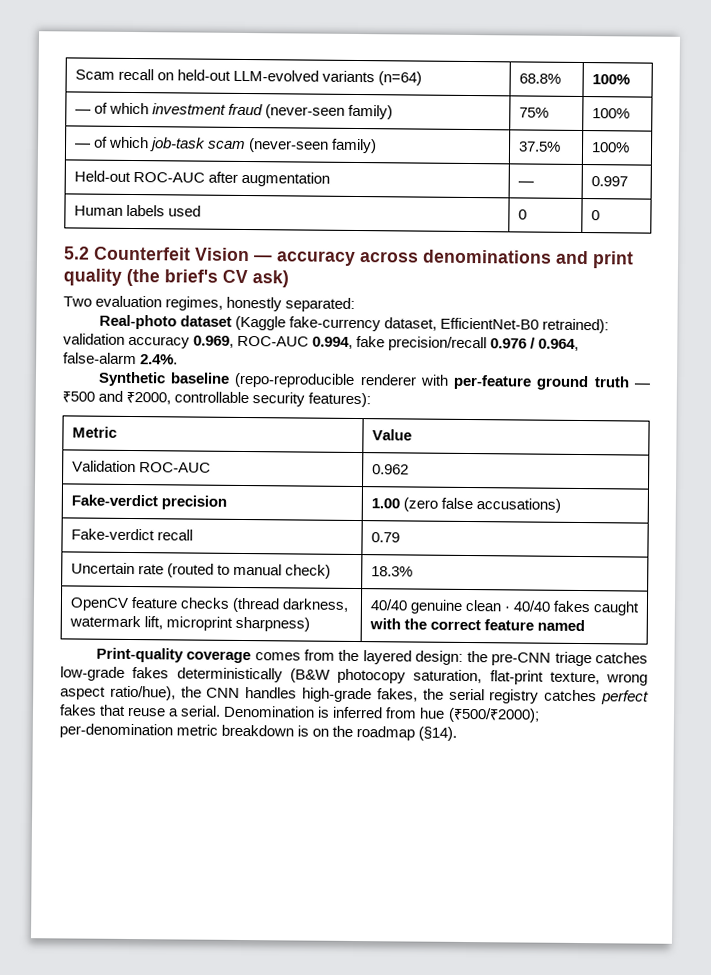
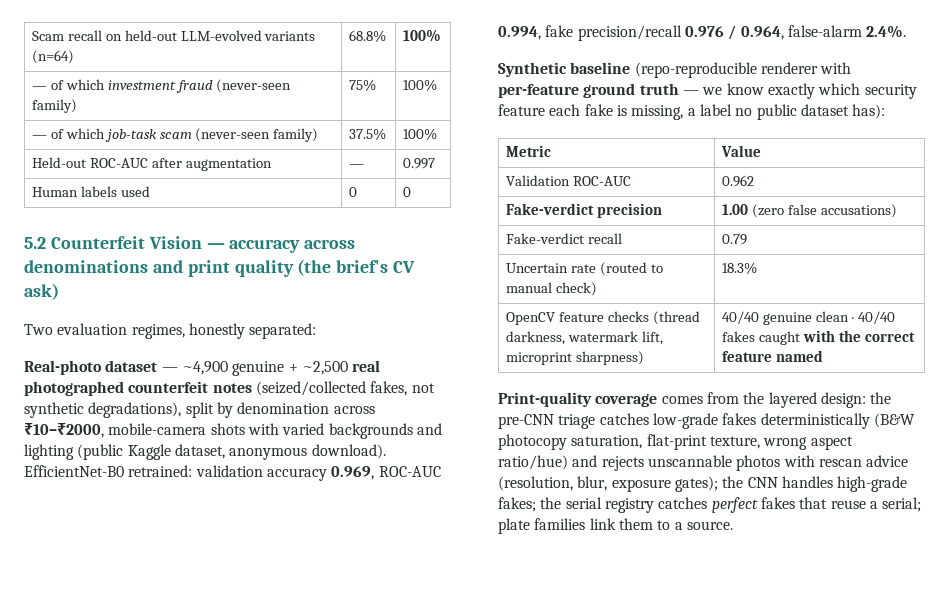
- Real-photo dataset (Kaggle fake-currency dataset, EfficientNet-B0 retrained): validation accuracy 0.969, ROC-AUC 0.994, fake precision/recall 0.976 / 0.964, false-alarm 2.4%.
+ Real-photo dataset — ~4,900 genuine + ~2,500 real photographed counterfeit notes (seized/collected fakes, not synthetic degradations), split by denomination across ₹10–₹2000, mobile-camera shots with varied backgrounds and lighting (public Kaggle dataset, anonymous download). EfficientNet-B0 retrained: validation accuracy 0.969, ROC-AUC 0.994, fake precision/recall 0.976 / 0.964, false-alarm 2.4%.
- Synthetic baseline (repo-reproducible renderer with per-feature ground truth — ₹500 and ₹2000, controllable security features):
+ Synthetic baseline (repo-reproducible renderer with per-feature ground truth — we know exactly which security feature each fake is missing, a label no public dataset has):
- Print-quality coverage comes from the layered design: the pre-CNN triage catches low-grade fakes deterministically (B&W photocopy saturation, flat-print texture, wrong aspect ratio/hue), the CNN handles high-grade fakes, the serial registry catches perfect fakes that reuse a serial. Denomination is inferred from hue (₹500/₹2000); per-denomination metric breakdown is on the roadmap (§14).
+ Print-quality coverage comes from the layered design: the pre-CNN triage catches low-grade fakes deterministically (B&W photocopy saturation, flat-print texture, wrong aspect ratio/hue) and rejects unscannable photos with rescan advice (resolution, blur, exposure gates); the CNN handles high-grade fakes; the serial registry catches perfect fakes that reuse a serial; plate families link them to a source.

